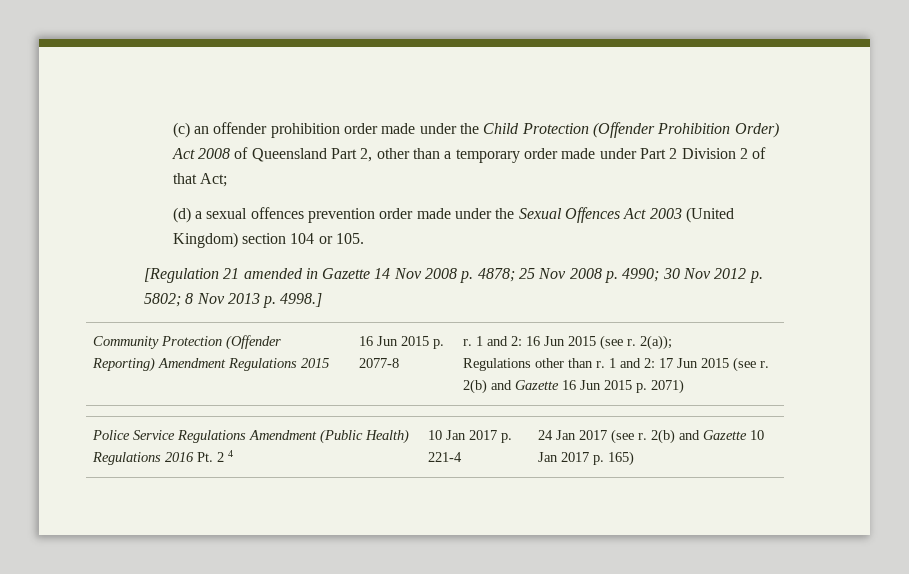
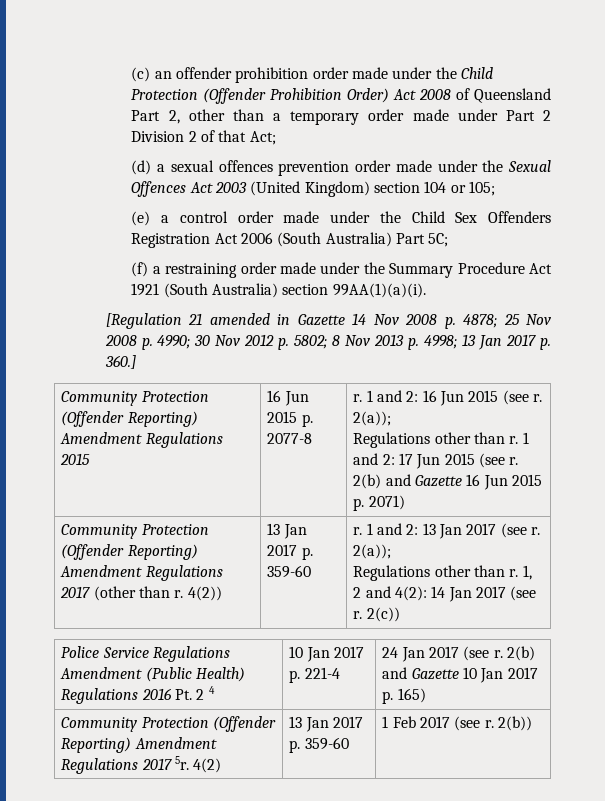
- (d) a sexual offences prevention order made under the Sexual Offences Act 2003 (United Kingdom) section 104 or 105.
+ (d) a sexual offences prevention order made under the Sexual Offences Act 2003 (United Kingdom) section 104 or 105;
+ (e) a control order made under the Child Sex Offenders Registration Act 2006 (South Australia) Part 5C;
+ (f) a restraining order made under the Summary Procedure Act 1921 (South Australia) section 99AA(1)(a)(i).
- [Regulation 21 amended in Gazette 14 Nov 2008 p. 4878; 25 Nov 2008 p. 4990; 30 Nov 2012 p. 5802; 8 Nov 2013 p. 4998.]
+ [Regulation 21 amended in Gazette 14 Nov 2008 p. 4878; 25 Nov 2008 p. 4990; 30 Nov 2012 p. 5802; 8 Nov 2013 p. 4998; 13 Jan 2017 p. 360.]
+ Community Protection (Offender Reporting) Amendment Regulations 2017 (other than r. 4(2)) | 13 Jan 2017 p. 359-60 | r. 1 and 2: 13 Jan 2017 (see r. 2(a));
+ Regulations other than r. 1, 2 and 4(2): 14 Jan 2017 (see r. 2(c))
+ Community Protection (Offender Reporting) Amendment Regulations 2017 5r. 4(2) | 13 Jan 2017 p. 359-60 | 1 Feb 2017 (see r. 2(b))

